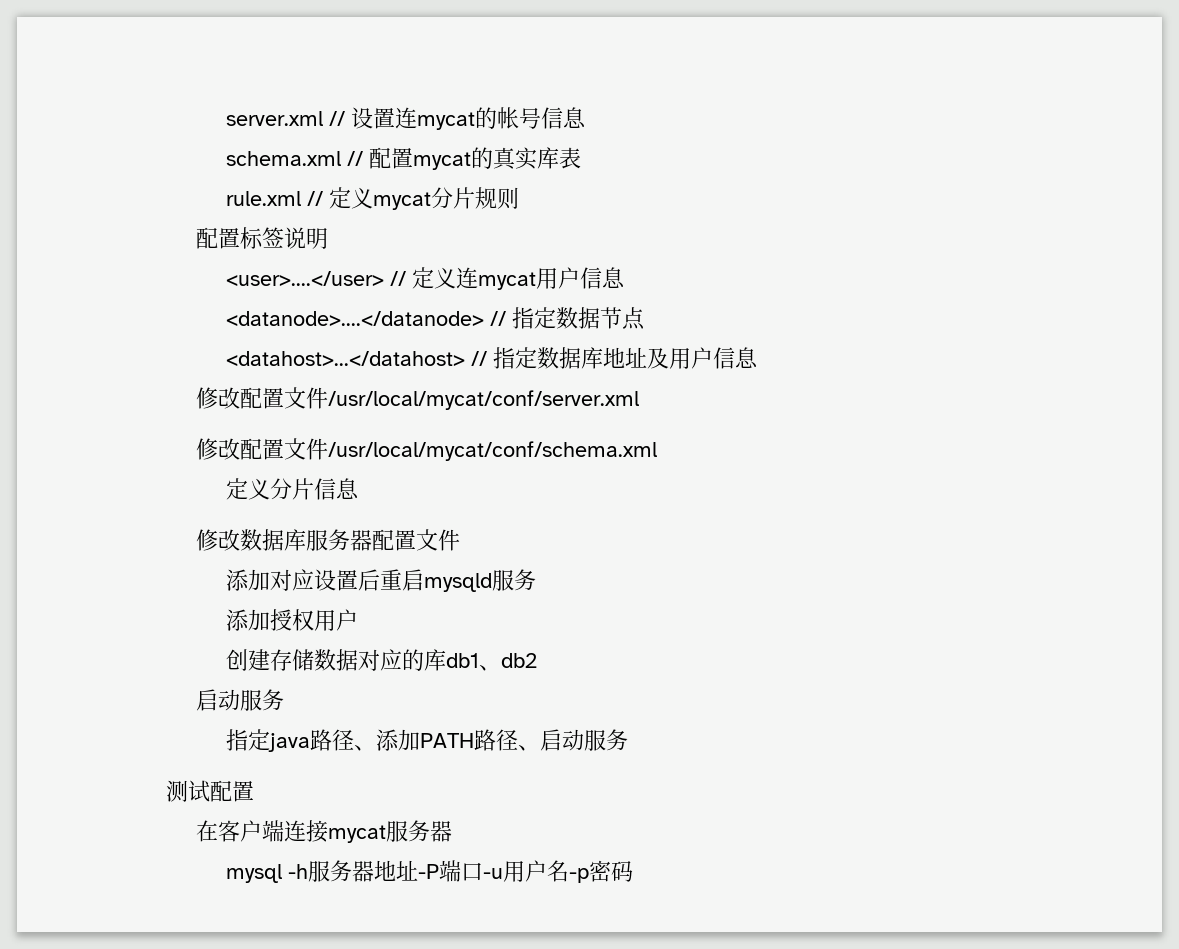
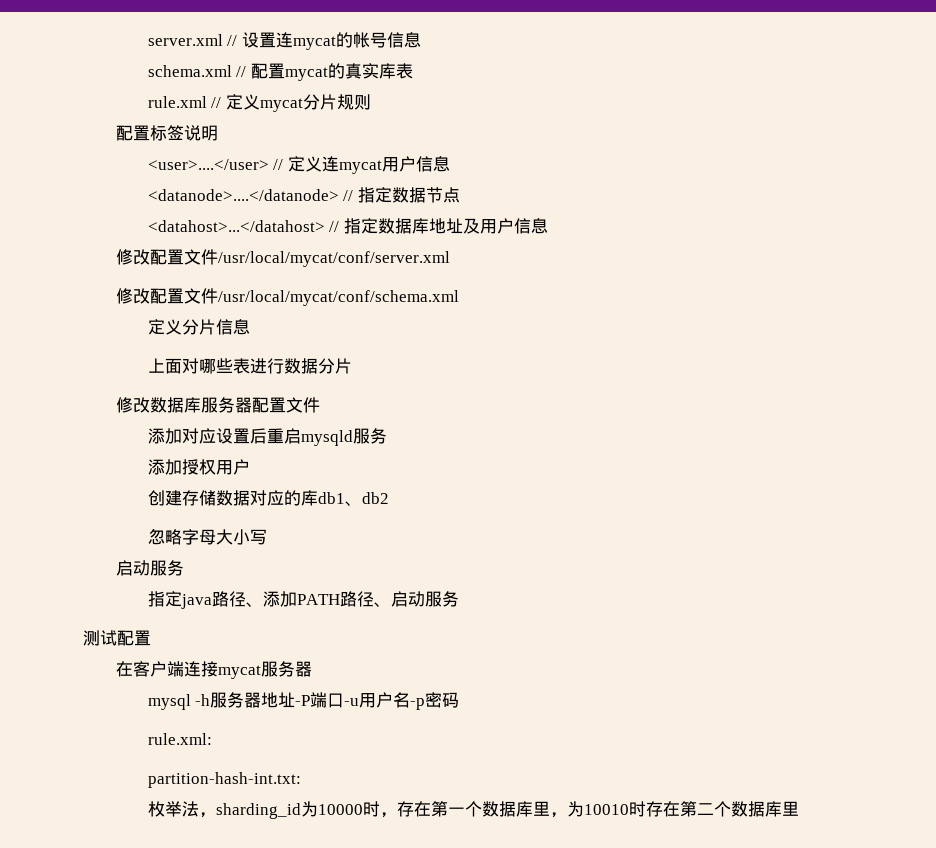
+ 上面对哪些表进行数据分片
+ 忽略字母大小写
+ rule.xml:
+ partition-hash-int.txt:
+ 枚举法，sharding_id为10000时，存在第一个数据库里，为10010时存在第二个数据库里

